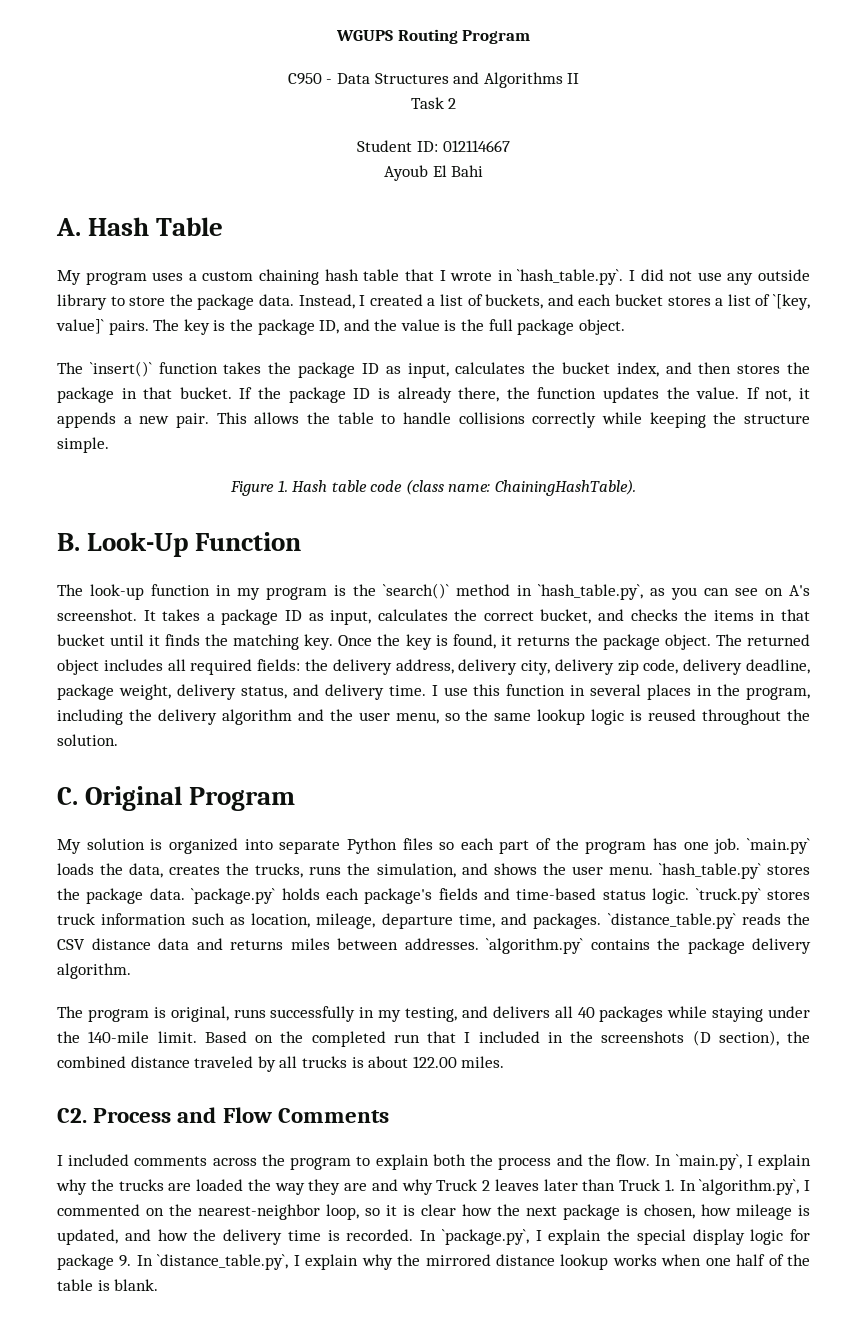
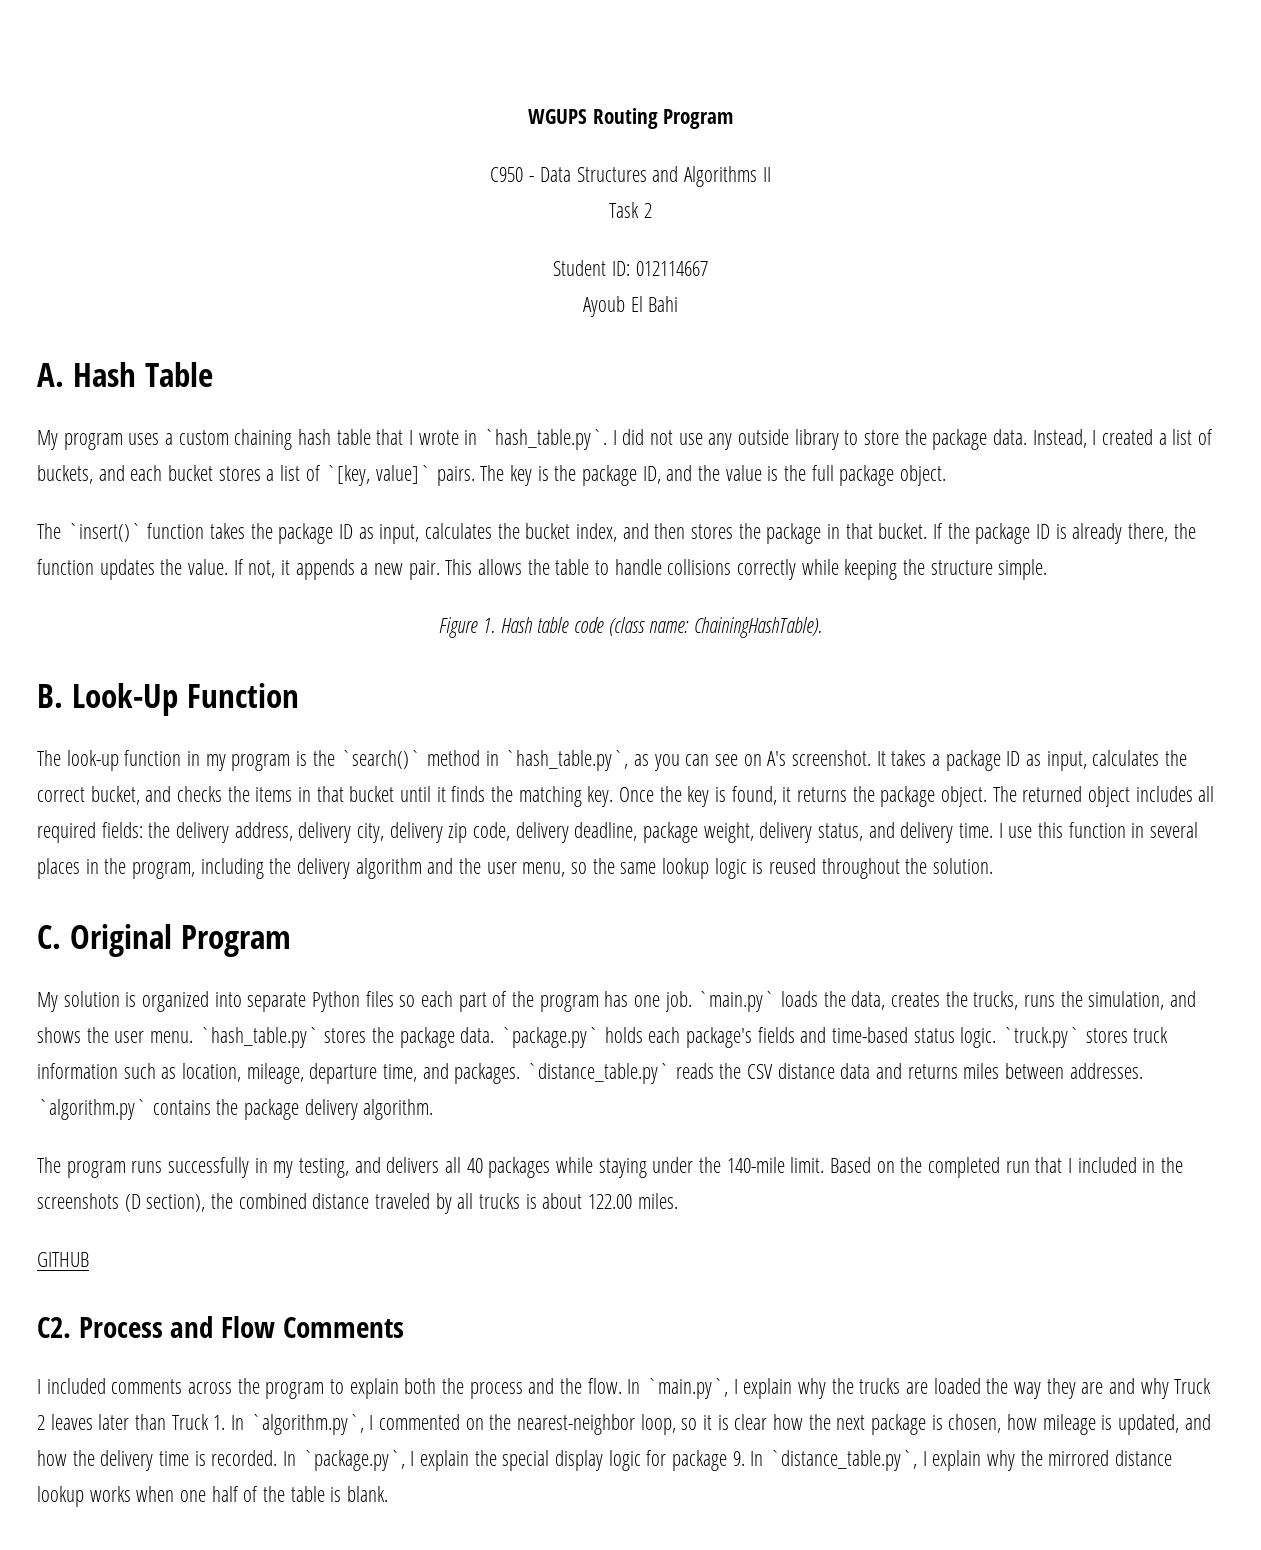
- The program is original, runs successfully in my testing, and delivers all 40 packages while staying under the 140-mile limit.
+ The program runs successfully in my testing, and delivers all 40 packages while staying under the 140-mile limit.
+ GITHUB

